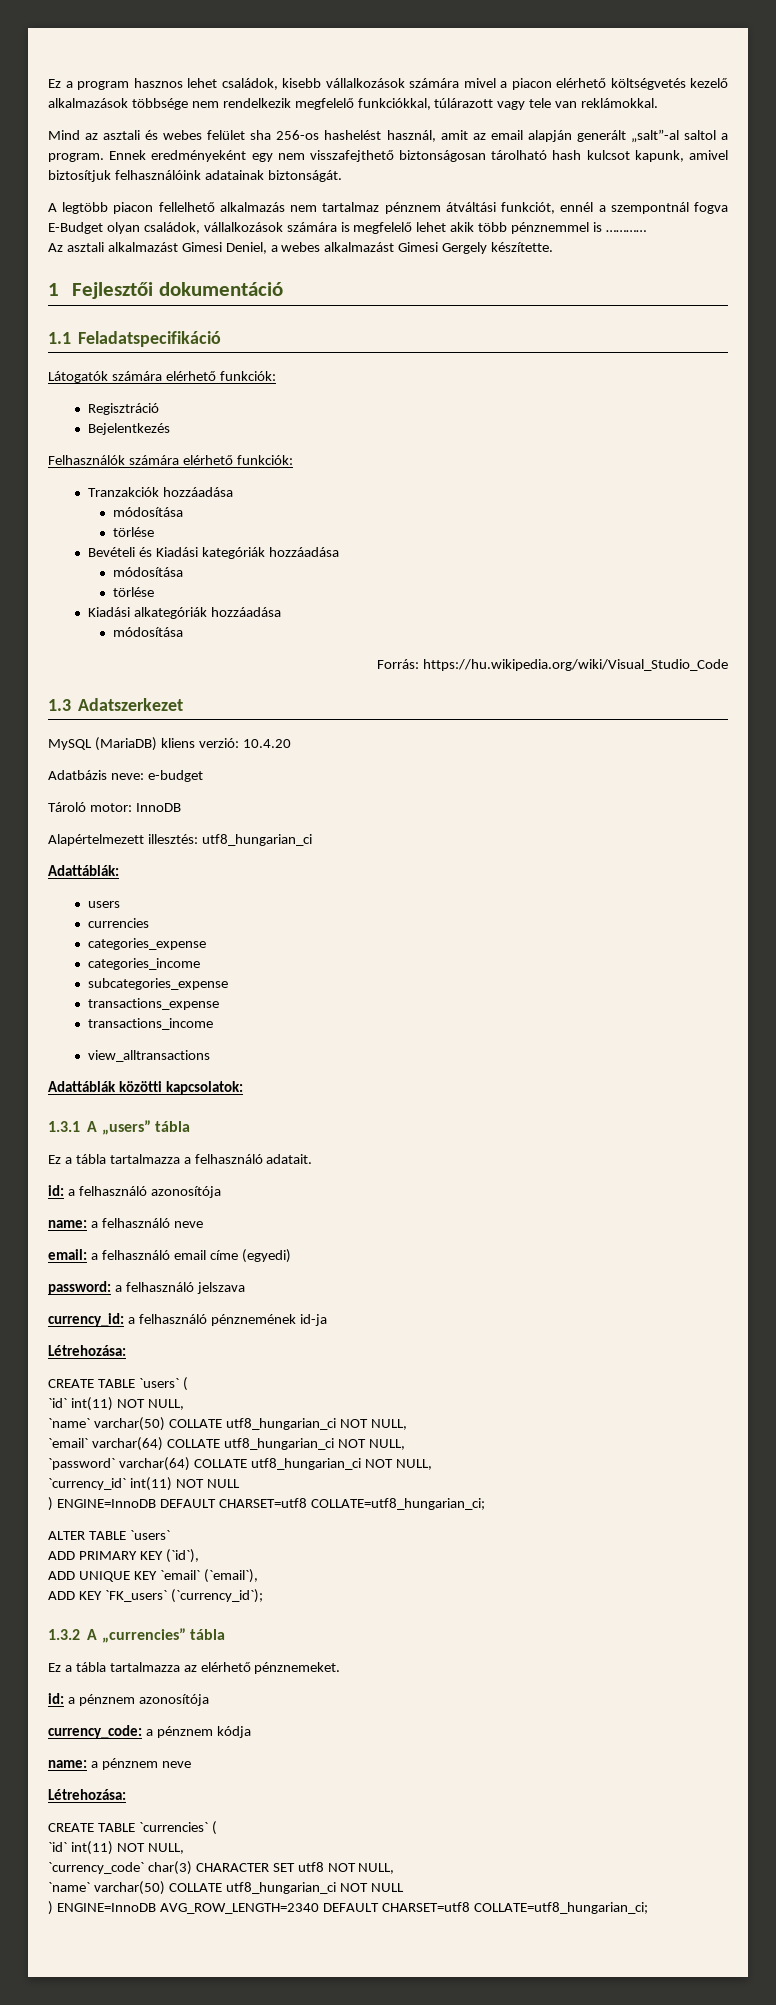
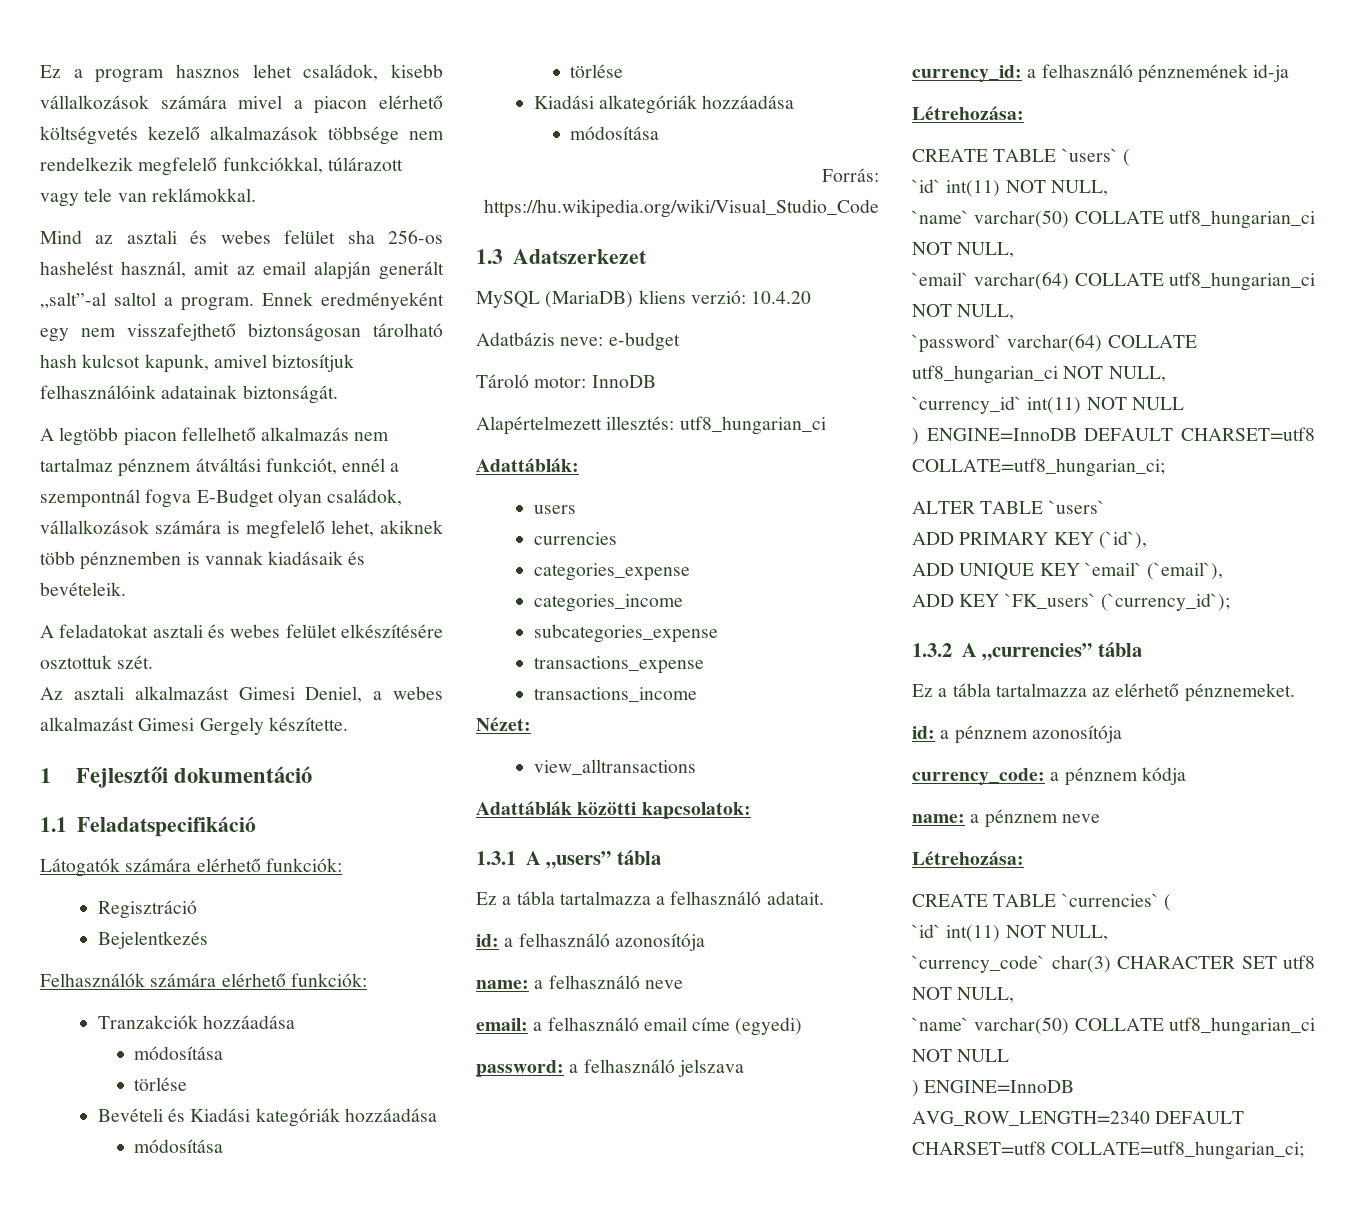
- A legtöbb piacon fellelhető alkalmazás nem tartalmaz pénznem átváltási funkciót, ennél a szempontnál fogva E-Budget olyan családok, vállalkozások számára is megfelelő lehet akik több pénznemmel is …………
+ A legtöbb piacon fellelhető alkalmazás nem tartalmaz pénznem átváltási funkciót, ennél a szempontnál fogva E-Budget olyan családok, vállalkozások számára is megfelelő lehet, akiknek több pénznemben is vannak kiadásaik és bevételeik.
+ A feladatokat asztali és webes felület elkészítésére osztottuk szét.
+ Nézet:

